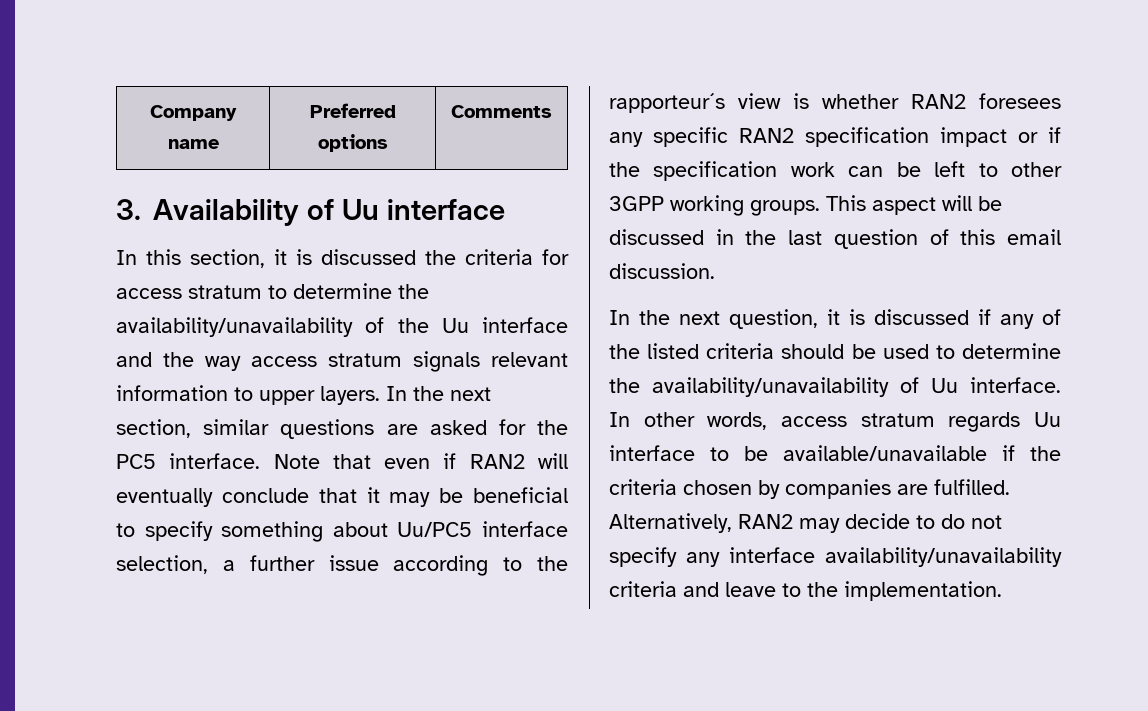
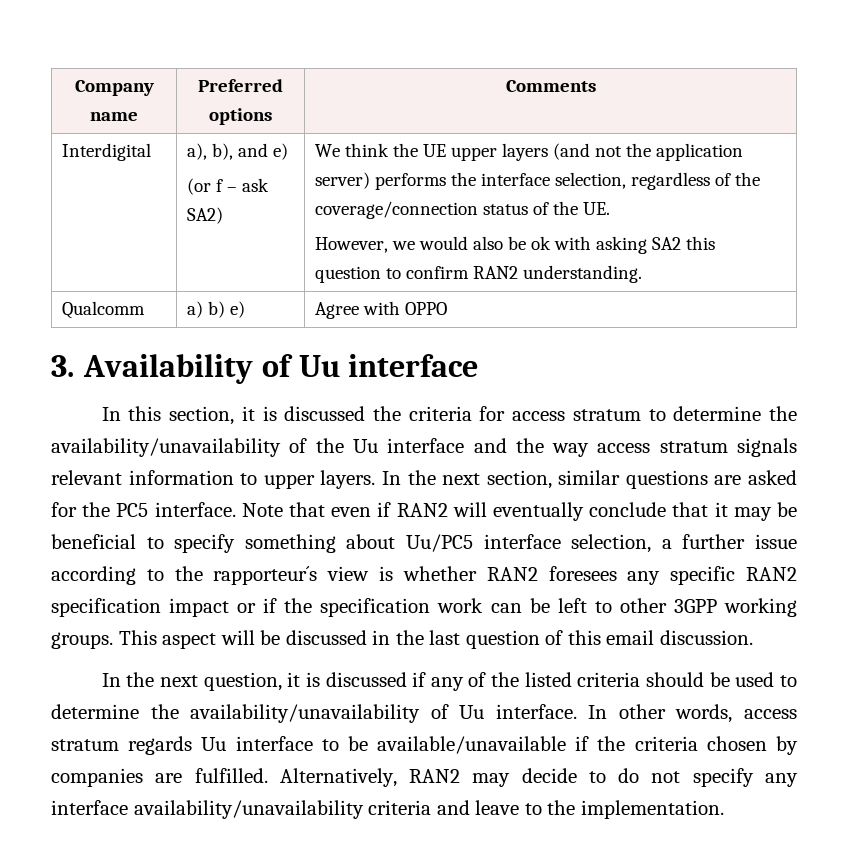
+ Interdigital | a), b), and e)
+ (or f – ask SA2) | We think the UE upper layers (and not the application server) performs the interface selection, regardless of the coverage/connection status of the UE.
+ However, we would also be ok with asking SA2 this question to confirm RAN2 understanding.
+ Qualcomm | a) b) e) | Agree with OPPO

